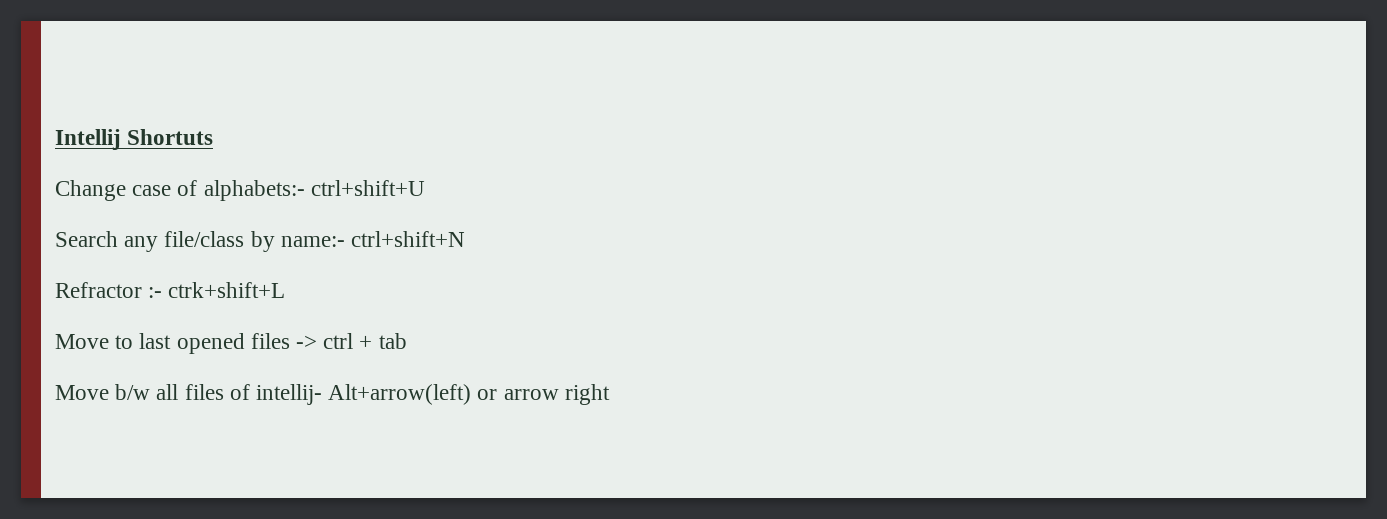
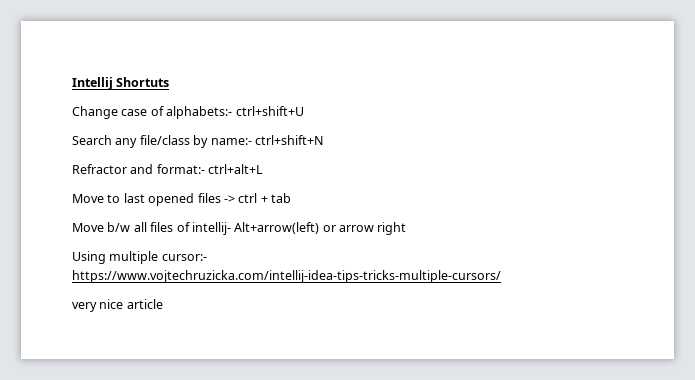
- Refractor :- ctrk+shift+L
+ Refractor and format:- ctrl+alt+L
+ Using multiple cursor:- https://www.vojtechruzicka.com/intellij-idea-tips-tricks-multiple-cursors/
+ very nice article

